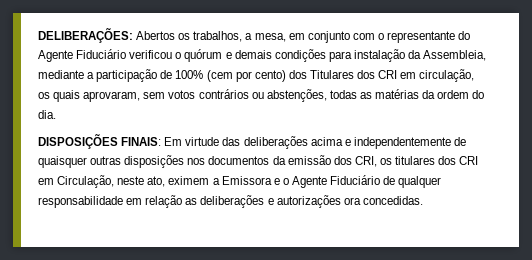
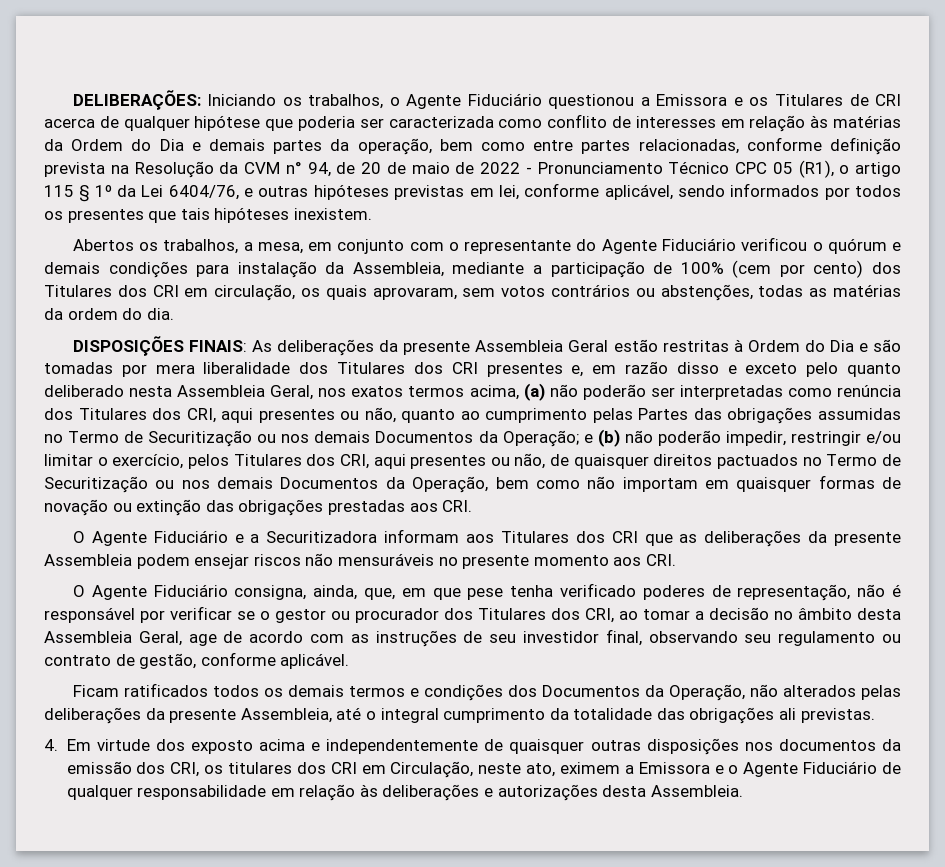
- DELIBERAÇÕES: Abertos os trabalhos, a mesa, em conjunto com o representante do Agente Fiduciário verificou o quórum e demais condições para instalação da Assembleia, mediante a participação de 100% (cem por cento) dos Titulares dos CRI em circulação, os quais aprovaram, sem votos contrários ou abstenções, todas as matérias da ordem do dia.
+ DELIBERAÇÕES: Iniciando os trabalhos, o Agente Fiduciário questionou a Emissora e os Titulares de CRI acerca de qualquer hipótese que poderia ser caracterizada como conflito de interesses em relação às matérias da Ordem do Dia e demais partes da operação, bem como entre partes relacionadas, conforme definição prevista na Resolução da CVM n° 94, de 20 de maio de 2022 - Pronunciamento Técnico CPC 05 (R1), o artigo 115 § 1º da Lei 6404/76, e outras hipóteses previstas em lei, conforme aplicável, sendo informados por todos os presentes que tais hipóteses inexistem.
+ Abertos os trabalhos, a mesa, em conjunto com o representante do Agente Fiduciário verificou o quórum e demais condições para instalação da Assembleia, mediante a participação de 100% (cem por cento) dos Titulares dos CRI em circulação, os quais aprovaram, sem votos contrários ou abstenções, todas as matérias da ordem do dia.
- DISPOSIÇÕES FINAIS: Em virtude das deliberações acima e independentemente de quaisquer outras disposições nos documentos da emissão dos CRI, os titulares dos CRI em Circulação, neste ato, eximem a Emissora e o Agente Fiduciário de qualquer responsabilidade em relação as deliberações e autorizações ora concedidas.
+ DISPOSIÇÕES FINAIS: As deliberações da presente Assembleia Geral estão restritas à Ordem do Dia e são tomadas por mera liberalidade dos Titulares dos CRI presentes e, em razão disso e exceto pelo quanto deliberado nesta Assembleia Geral, nos exatos termos acima, (a) não poderão ser interpretadas como renúncia dos Titulares dos CRI, aqui presentes ou não, quanto ao cumprimento pelas Partes das obrigações assumidas no Termo de Securitização ou nos demais Documentos da Operação; e (b) não poderão impedir, restringir e/ou limitar o exercício, pelos Titulares dos CRI, aqui presentes ou não, de quaisquer direitos pactuados no Termo de Securitização ou nos demais Documentos da Operação, bem como não importam em quaisquer formas de novação ou extinção das obrigações prestadas aos CRI.
+ O Agente Fiduciário e a Securitizadora informam aos Titulares dos CRI que as deliberações da presente Assembleia podem ensejar riscos não mensuráveis no presente momento aos CRI.
+ O Agente Fiduciário consigna, ainda, que, em que pese tenha verificado poderes de representação, não é responsável por verificar se o gestor ou procurador dos Titulares dos CRI, ao tomar a decisão no âmbito desta Assembleia Geral, age de acordo com as instruções de seu investidor final, observando seu regulamento ou contrato de gestão, conforme aplicável.
+ Ficam ratificados todos os demais termos e condições dos Documentos da Operação, não alterados pelas deliberações da presente Assembleia, até o integral cumprimento da totalidade das obrigações ali previstas.
+ 4. Em virtude dos exposto acima e independentemente de quaisquer outras disposições nos documentos da emissão dos CRI, os titulares dos CRI em Circulação, neste ato, eximem a Emissora e o Agente Fiduciário de qualquer responsabilidade em relação às deliberações e autorizações desta Assembleia.

